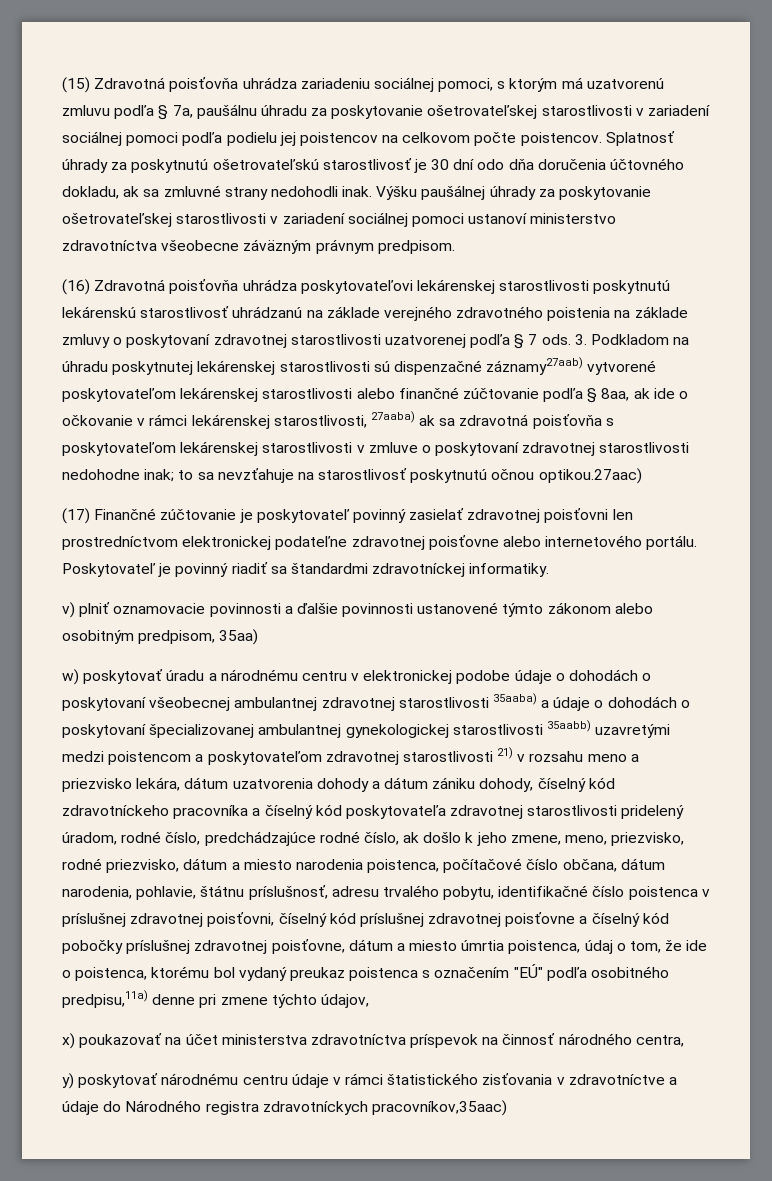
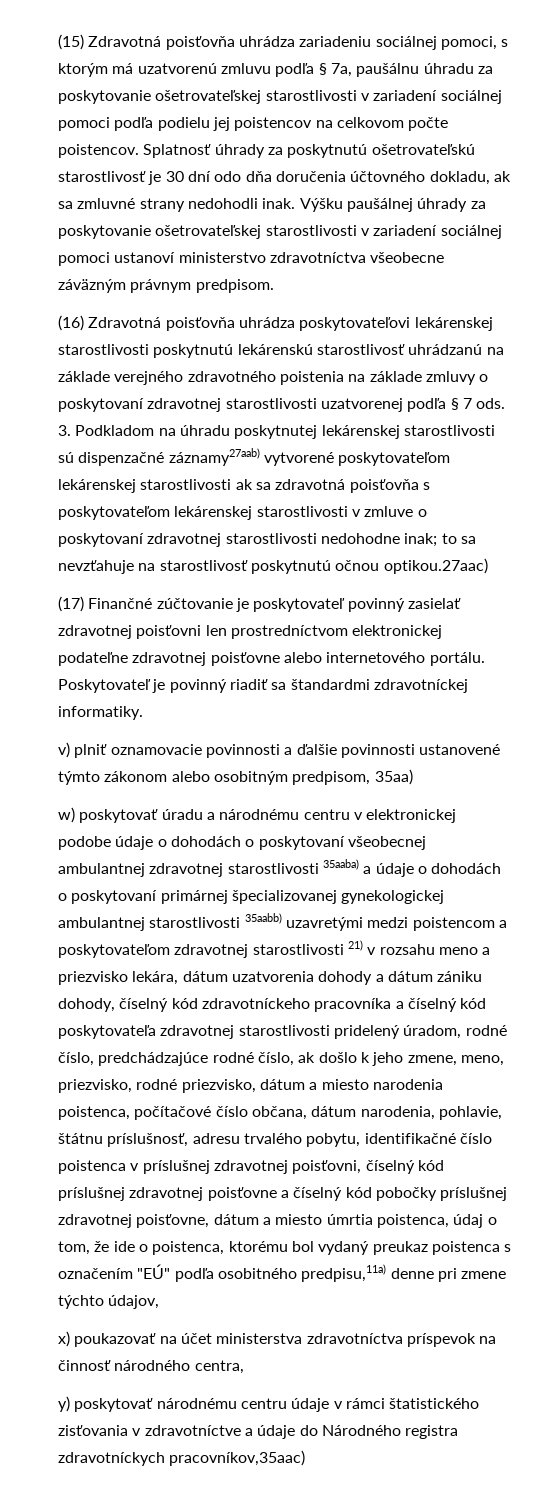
- 3. Podkladom na úhradu poskytnutej lekárenskej starostlivosti sú dispenzačné záznamy27aab) vytvorené poskytovateľom lekárenskej starostlivosti alebo finančné zúčtovanie podľa § 8aa, ak ide o očkovanie v rámci lekárenskej starostlivosti, 27aaba) ak sa zdravotná poisťovňa s poskytovateľom lekárenskej starostlivosti v zmluve o poskytovaní zdravotnej starostlivosti nedohodne inak; to sa nevzťahuje na starostlivosť poskytnutú očnou optikou.27aac)
+ 3. Podkladom na úhradu poskytnutej lekárenskej starostlivosti sú dispenzačné záznamy27aab) vytvorené poskytovateľom lekárenskej starostlivosti ak sa zdravotná poisťovňa s poskytovateľom lekárenskej starostlivosti v zmluve o poskytovaní zdravotnej starostlivosti nedohodne inak; to sa nevzťahuje na starostlivosť poskytnutú očnou optikou.27aac)
- w) poskytovať úradu a národnému centru v elektronickej podobe údaje o dohodách o poskytovaní všeobecnej ambulantnej zdravotnej starostlivosti 35aaba) a údaje o dohodách o poskytovaní špecializovanej ambulantnej gynekologickej starostlivosti 35aabb) uzavretými medzi poistencom a poskytovateľom zdravotnej starostlivosti 21) v rozsahu meno a priezvisko lekára, dátum uzatvorenia dohody a dátum zániku dohody, číselný kód zdravotníckeho pracovníka a číselný kód poskytovateľa zdravotnej starostlivosti pridelený úradom, rodné číslo, predchádzajúce rodné číslo, ak došlo k jeho zmene, meno, priezvisko, rodné priezvisko, dátum a miesto narodenia poistenca, počítačové číslo občana, dátum narodenia, pohlavie, štátnu príslušnosť, adresu trvalého pobytu, identifikačné číslo poistenca v príslušnej zdravotnej poisťovni, číselný kód príslušnej zdravotnej poisťovne a číselný kód pobočky príslušnej zdravotnej poisťovne, dátum a miesto úmrtia poistenca, údaj o tom, že ide o poistenca, ktorému bol vydaný preukaz poistenca s označením "EÚ" podľa osobitného predpisu,11a) denne pri zmene týchto údajov,
+ w) poskytovať úradu a národnému centru v elektronickej podobe údaje o dohodách o poskytovaní všeobecnej ambulantnej zdravotnej starostlivosti 35aaba) a údaje o dohodách o poskytovaní primárnej špecializovanej gynekologickej ambulantnej starostlivosti 35aabb) uzavretými medzi poistencom a poskytovateľom zdravotnej starostlivosti 21) v rozsahu meno a priezvisko lekára, dátum uzatvorenia dohody a dátum zániku dohody, číselný kód zdravotníckeho pracovníka a číselný kód poskytovateľa zdravotnej starostlivosti pridelený úradom, rodné číslo, predchádzajúce rodné číslo, ak došlo k jeho zmene, meno, priezvisko, rodné priezvisko, dátum a miesto narodenia poistenca, počítačové číslo občana, dátum narodenia, pohlavie, štátnu príslušnosť, adresu trvalého pobytu, identifikačné číslo poistenca v príslušnej zdravotnej poisťovni, číselný kód príslušnej zdravotnej poisťovne a číselný kód pobočky príslušnej zdravotnej poisťovne, dátum a miesto úmrtia poistenca, údaj o tom, že ide o poistenca, ktorému bol vydaný preukaz poistenca s označením "EÚ" podľa osobitného predpisu,11a) denne pri zmene týchto údajov,

